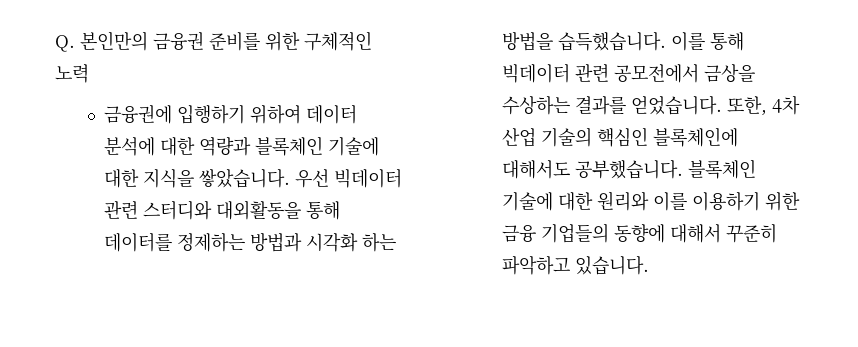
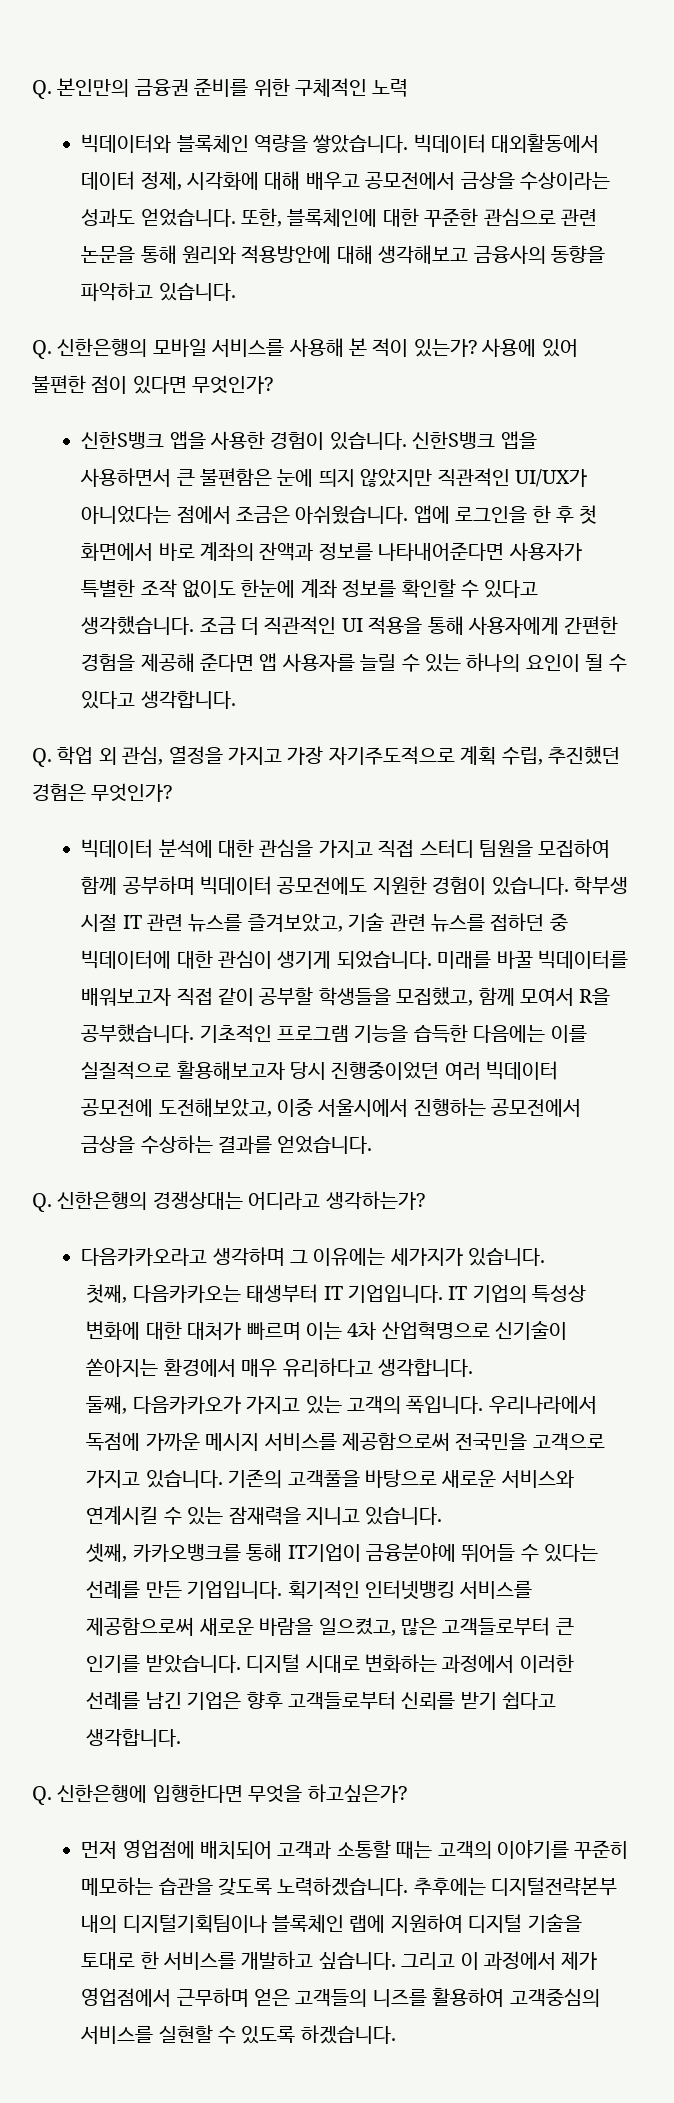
- 금융권에 입행하기 위하여 데이터 분석에 대한 역량과 블록체인 기술에 대한 지식을 쌓았습니다. 우선 빅데이터 관련 스터디와 대외활동을 통해 데이터를 정제하는 방법과 시각화 하는 방법을 습득했습니다. 이를 통해 빅데이터 관련 공모전에서 금상을 수상하는 결과를 얻었습니다. 또한, 4차 산업 기술의 핵심인 블록체인에 대해서도 공부했습니다. 블록체인 기술에 대한 원리와 이를 이용하기 위한 금융 기업들의 동향에 대해서 꾸준히 파악하고 있습니다.
+ 빅데이터와 블록체인 역량을 쌓았습니다. 빅데이터 대외활동에서 데이터 정제, 시각화에 대해 배우고 공모전에서 금상을 수상이라는 성과도 얻었습니다. 또한, 블록체인에 대한 꾸준한 관심으로 관련 논문을 통해 원리와 적용방안에 대해 생각해보고 금융사의 동향을 파악하고 있습니다.
+ Q. 신한은행의 모바일 서비스를 사용해 본 적이 있는가? 사용에 있어 불편한 점이 있다면 무엇인가?
+ 신한S뱅크 앱을 사용한 경험이 있습니다. 신한S뱅크 앱을 사용하면서 큰 불편함은 눈에 띄지 않았지만 직관적인 UI/UX가 아니었다는 점에서 조금은 아쉬웠습니다. 앱에 로그인을 한 후 첫 화면에서 바로 계좌의 잔액과 정보를 나타내어준다면 사용자가 특별한 조작 없이도 한눈에 계좌 정보를 확인할 수 있다고 생각했습니다. 조금 더 직관적인 UI 적용을 통해 사용자에게 간편한 경험을 제공해 준다면 앱 사용자를 늘릴 수 있는 하나의 요인이 될 수 있다고 생각합니다.
+ Q. 학업 외 관심, 열정을 가지고 가장 자기주도적으로 계획 수립, 추진했던 경험은 무엇인가?
+ 빅데이터 분석에 대한 관심을 가지고 직접 스터디 팀원을 모집하여 함께 공부하며 빅데이터 공모전에도 지원한 경험이 있습니다. 학부생 시절 IT 관련 뉴스를 즐겨보았고, 기술 관련 뉴스를 접하던 중 빅데이터에 대한 관심이 생기게 되었습니다. 미래를 바꿀 빅데이터를 배워보고자 직접 같이 공부할 학생들을 모집했고, 함께 모여서 R을 공부했습니다. 기초적인 프로그램 기능을 습득한 다음에는 이를 실질적으로 활용해보고자 당시 진행중이었던 여러 빅데이터 공모전에 도전해보았고, 이중 서울시에서 진행하는 공모전에서 금상을 수상하는 결과를 얻었습니다.
+ Q. 신한은행의 경쟁상대는 어디라고 생각하는가?
+ 다음카카오라고 생각하며 그 이유에는 세가지가 있습니다.
+ 첫째, 다음카카오는 태생부터 IT 기업입니다. IT 기업의 특성상 변화에 대한 대처가 빠르며 이는 4차 산업혁명으로 신기술이 쏟아지는 환경에서 매우 유리하다고 생각합니다.
+ 둘째, 다음카카오가 가지고 있는 고객의 폭입니다. 우리나라에서 독점에 가까운 메시지 서비스를 제공함으로써 전국민을 고객으로 가지고 있습니다. 기존의 고객풀을 바탕으로 새로운 서비스와 연계시킬 수 있는 잠재력을 지니고 있습니다.
+ 셋째, 카카오뱅크를 통해 IT기업이 금융분야에 뛰어들 수 있다는 선례를 만든 기업입니다. 획기적인 인터넷뱅킹 서비스를 제공함으로써 새로운 바람을 일으켰고, 많은 고객들로부터 큰 인기를 받았습니다. 디지털 시대로 변화하는 과정에서 이러한 선례를 남긴 기업은 향후 고객들로부터 신뢰를 받기 쉽다고 생각합니다.
+ Q. 신한은행에 입행한다면 무엇을 하고싶은가?
+ 먼저 영업점에 배치되어 고객과 소통할 때는 고객의 이야기를 꾸준히 메모하는 습관을 갖도록 노력하겠습니다. 추후에는 디지털전략본부 내의 디지털기획팀이나 블록체인 랩에 지원하여 디지털 기술을 토대로 한 서비스를 개발하고 싶습니다. 그리고 이 과정에서 제가 영업점에서 근무하며 얻은 고객들의 니즈를 활용하여 고객중심의 서비스를 실현할 수 있도록 하겠습니다.

